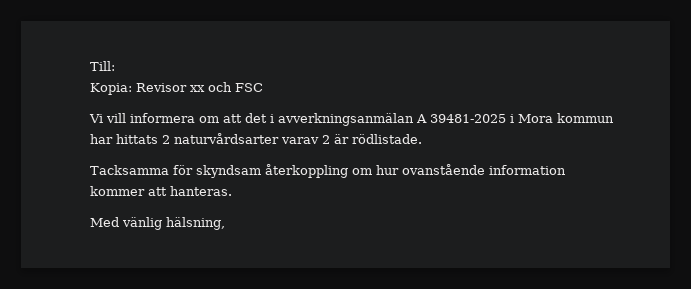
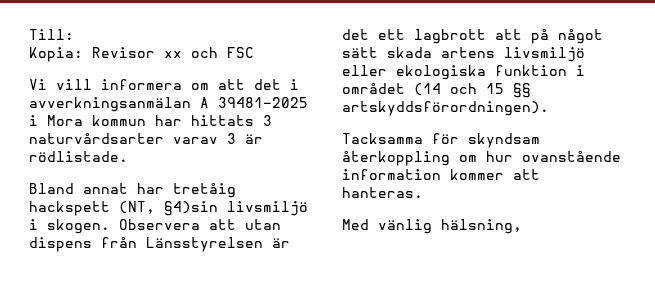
- Vi vill informera om att det i avverkningsanmälan A 39481-2025 i Mora kommun har hittats 2 naturvårdsarter varav 2 är rödlistade.
+ Vi vill informera om att det i avverkningsanmälan A 39481-2025 i Mora kommun har hittats 3 naturvårdsarter varav 3 är rödlistade.
+ Bland annat har tretåig hackspett (NT, §4)sin livsmiljö i skogen. Observera att utan dispens från Länsstyrelsen är det ett lagbrott att på något sätt skada artens livsmiljö eller ekologiska funktion i området (14 och 15 §§ artskyddsförordningen).

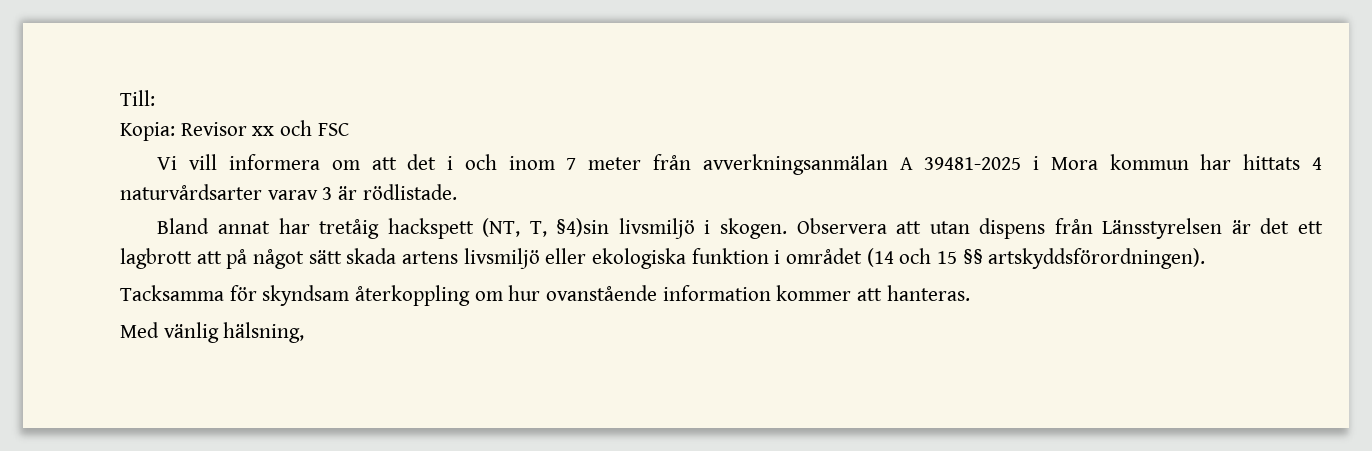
- Vi vill informera om att det i avverkningsanmälan A 39481-2025 i Mora kommun har hittats 3 naturvårdsarter varav 3 är rödlistade.
+ Vi vill informera om att det i och inom 7 meter från avverkningsanmälan A 39481-2025 i Mora kommun har hittats 4 naturvårdsarter varav 3 är rödlistade.
- Bland annat har tretåig hackspett (NT, §4)sin livsmiljö i skogen.
+ Bland annat har tretåig hackspett (NT, T, §4)sin livsmiljö i skogen.

